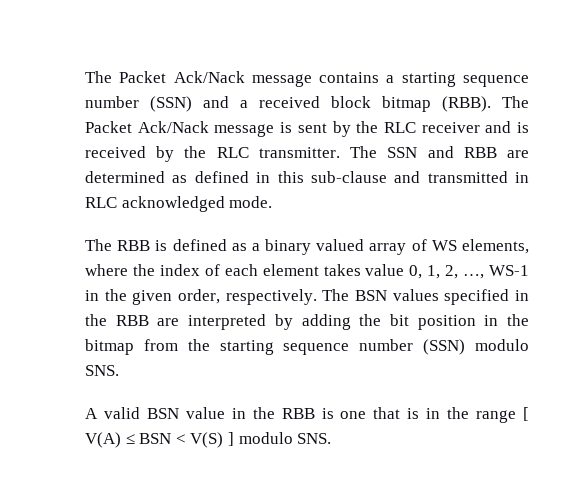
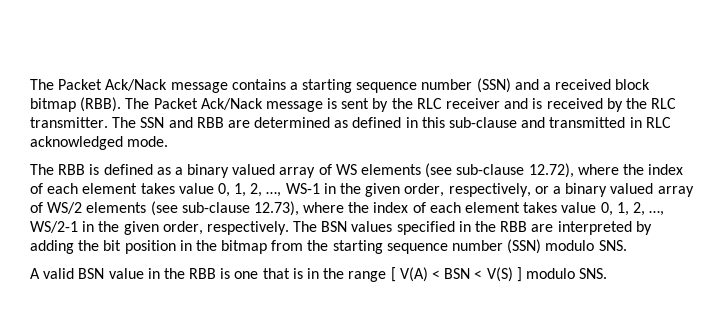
- The RBB is defined as a binary valued array of WS elements, where the index of each element takes value 0, 1, 2, …, WS-1 in the given order, respectively.
+ The RBB is defined as a binary valued array of WS elements (see sub-clause 12.72), where the index of each element takes value 0, 1, 2, …, WS-1 in the given order, respectively, or a binary valued array of WS/2 elements (see sub-clause 12.73), where the index of each element takes value 0, 1, 2, …, WS/2-1 in the given order, respectively.
- A valid BSN value in the RBB is one that is in the range [ V(A) ≤ BSN < V(S) ] modulo SNS.
+ A valid BSN value in the RBB is one that is in the range [ V(A) < BSN < V(S) ] modulo SNS.

